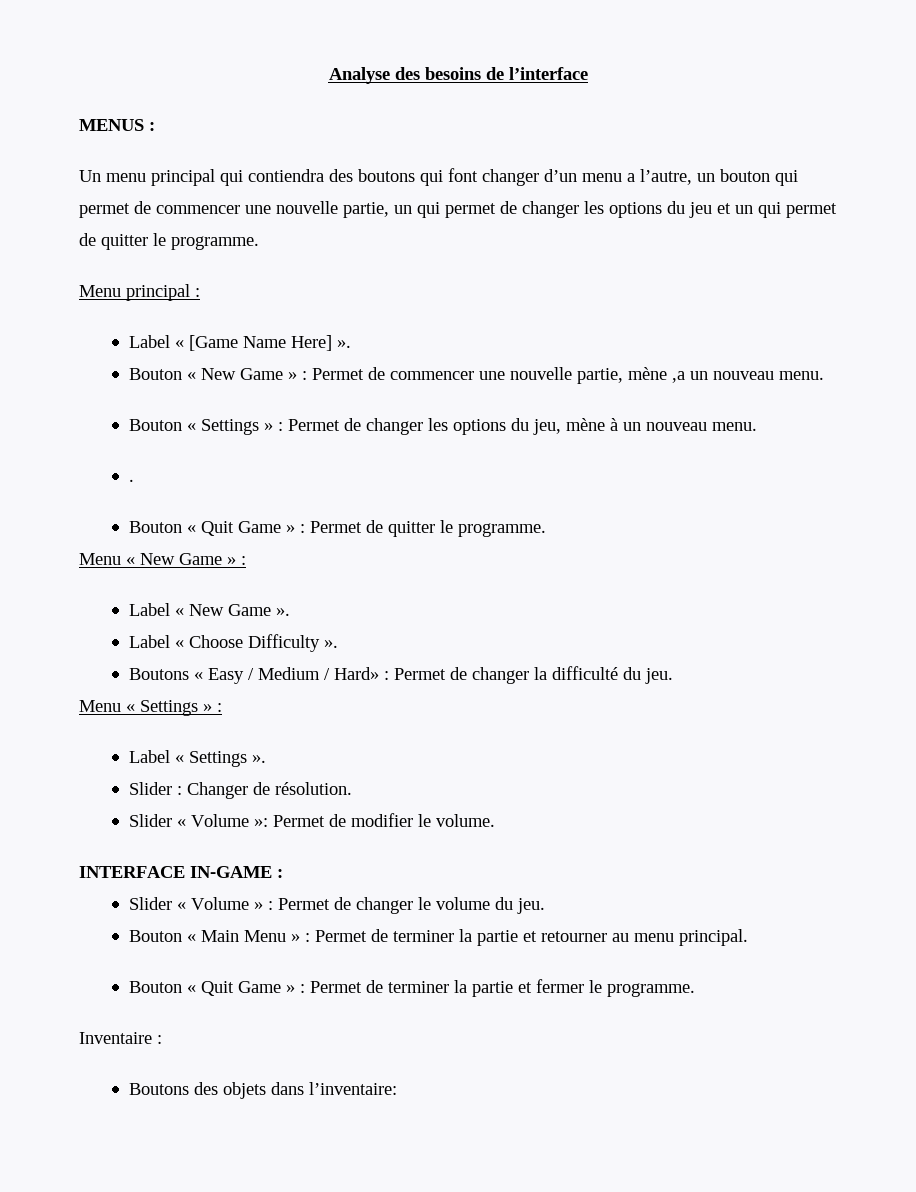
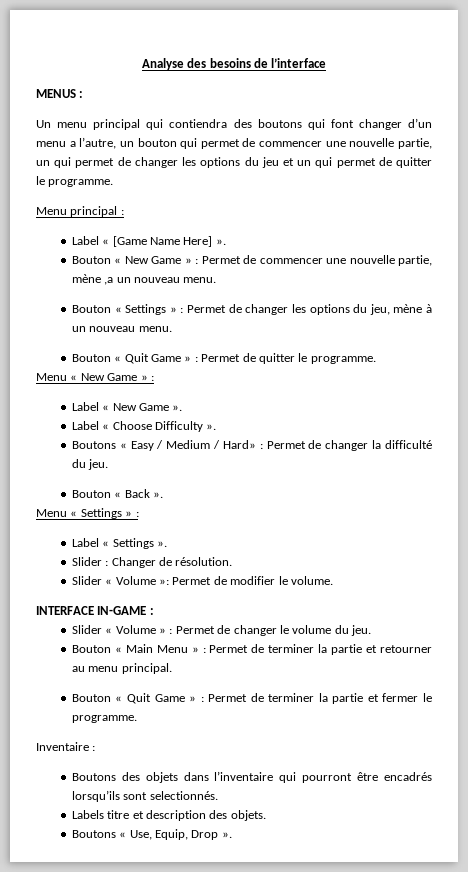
- .
+ Bouton « Back ».
- Boutons des objets dans l’inventaire:
+ Boutons des objets dans l’inventaire qui pourront être encadrés lorsqu’ils sont selectionnés.
+ Labels titre et description des objets.
+ Boutons « Use, Equip, Drop ».

